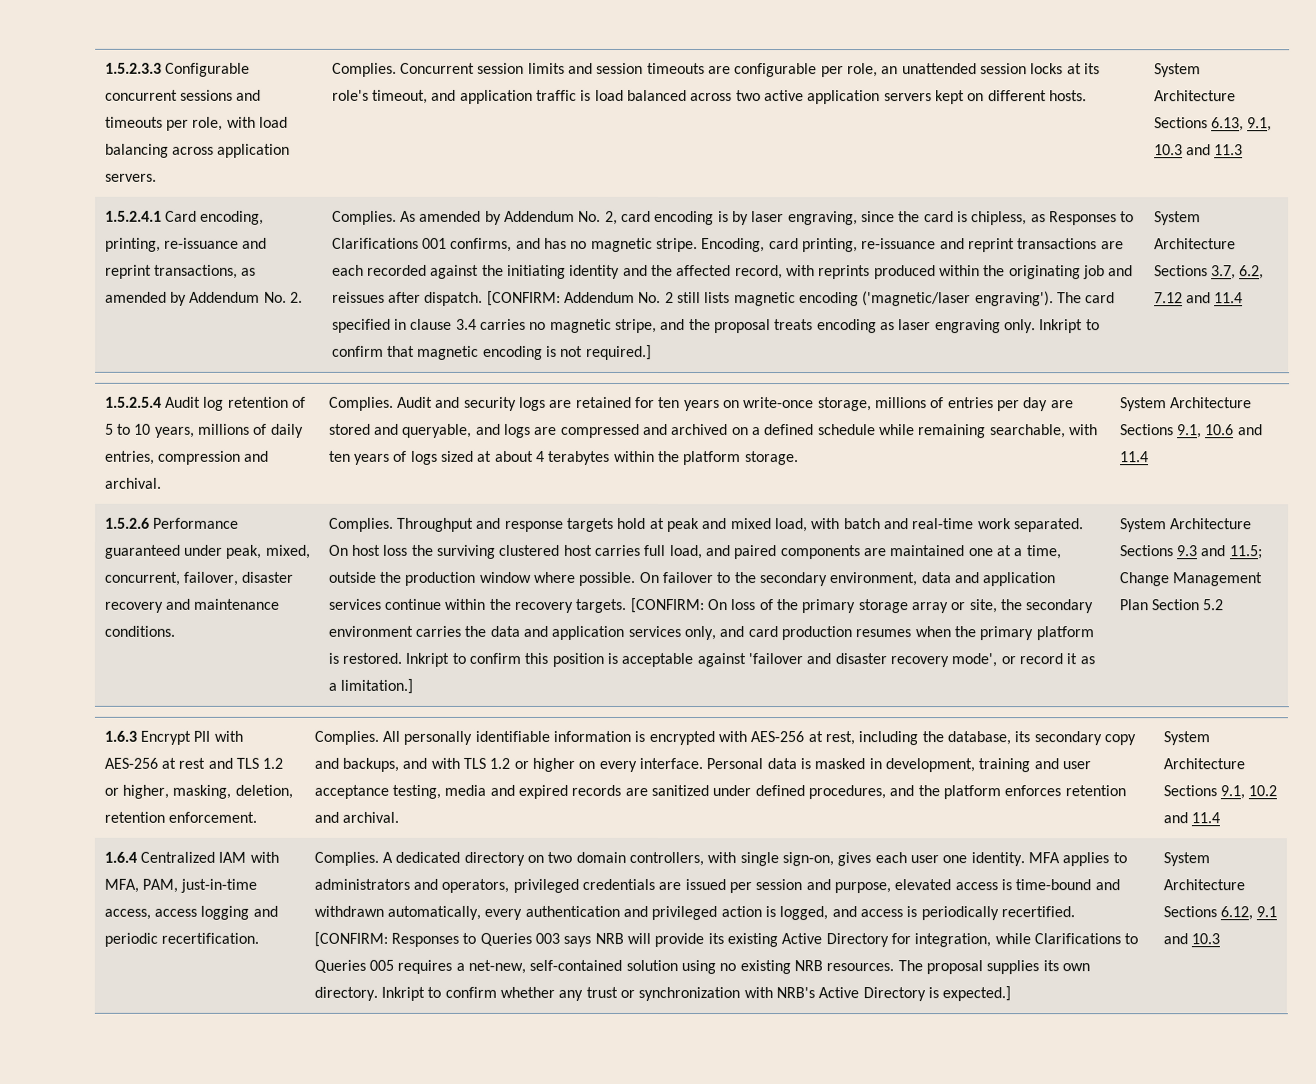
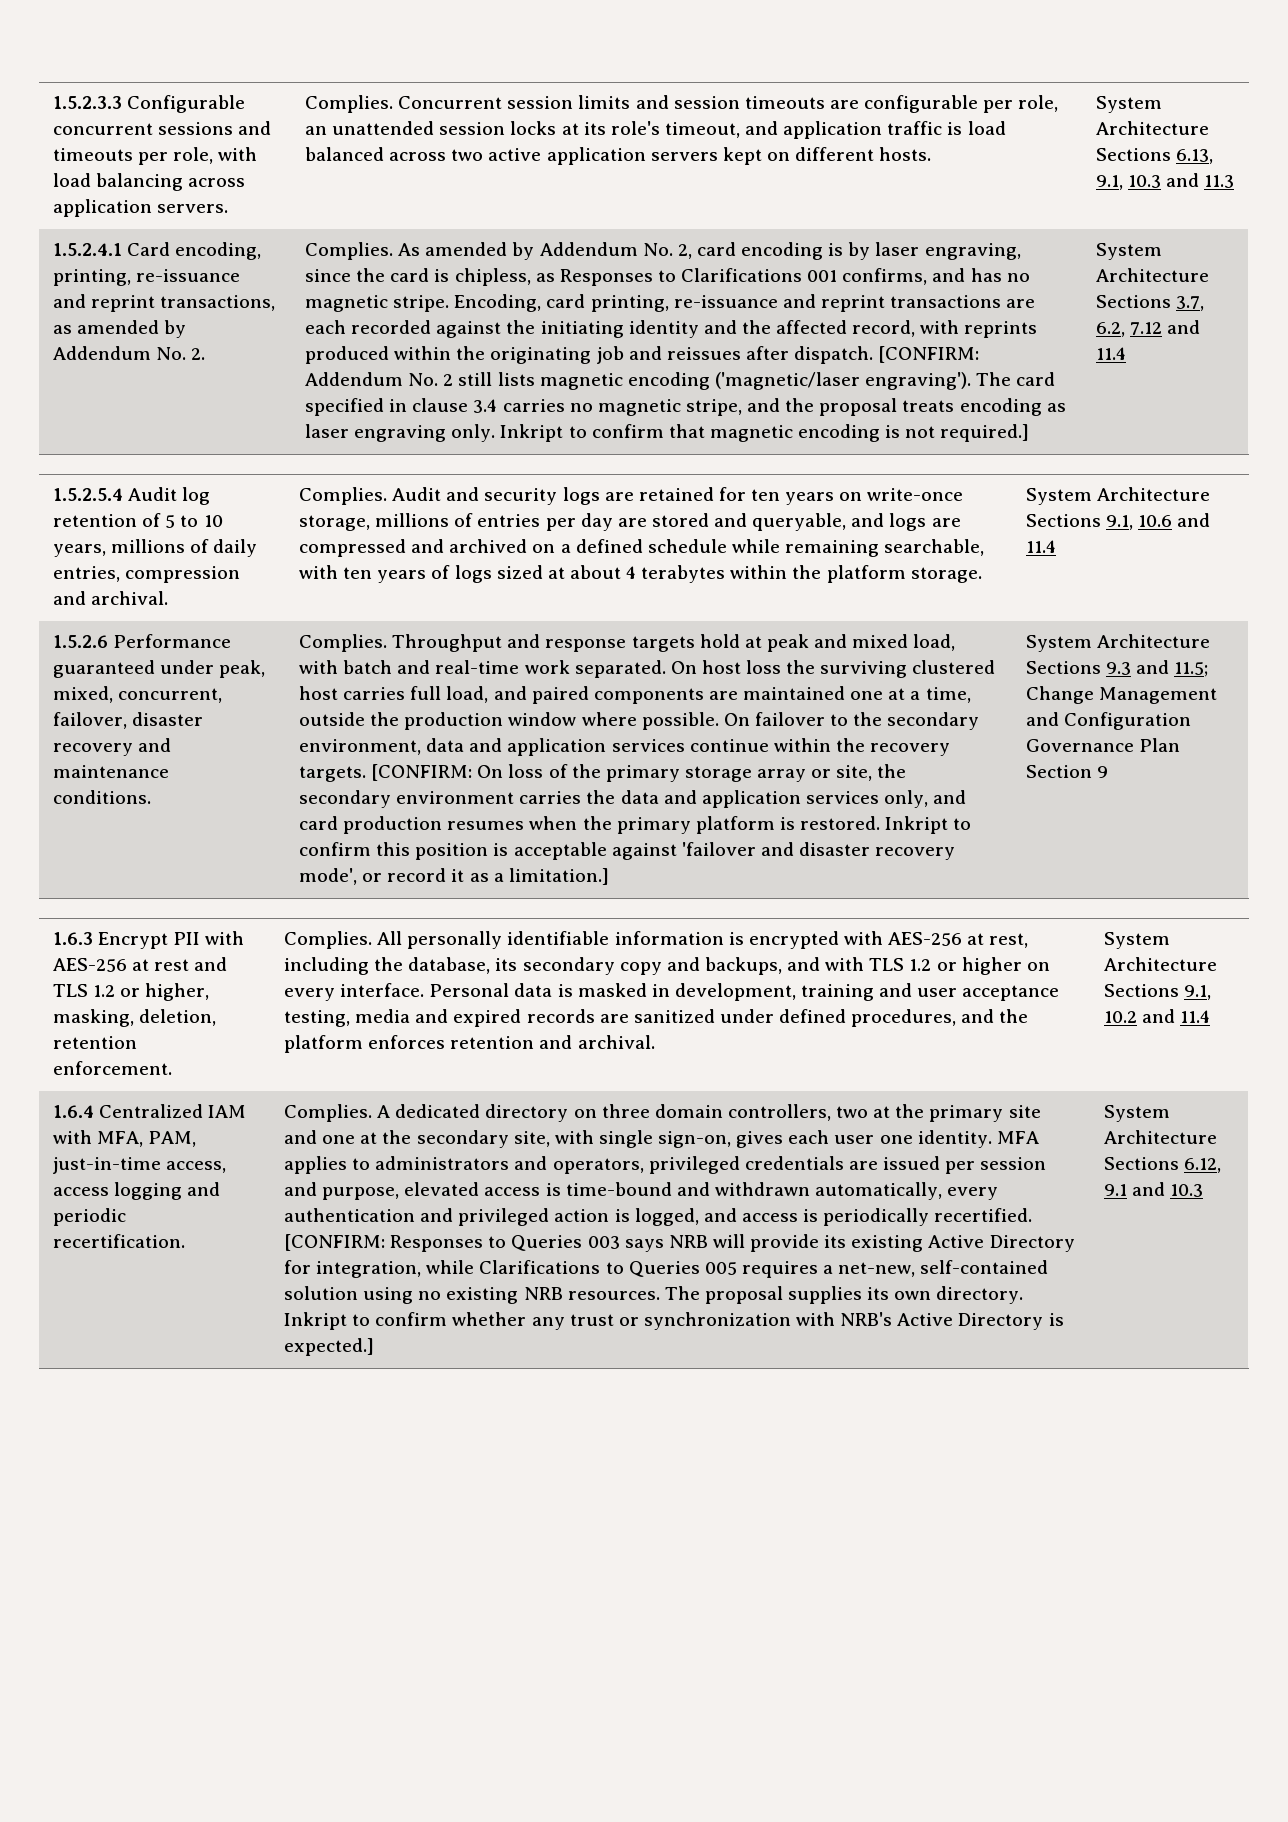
- System Architecture Sections 9.3 and 11.5; Change Management Plan Section 5.2
+ System Architecture Sections 9.3 and 11.5; Change Management and Configuration Governance Plan Section 9
- A dedicated directory on two domain controllers, with single sign-on, gives each user one identity.
+ A dedicated directory on three domain controllers, two at the primary site and one at the secondary site, with single sign-on, gives each user one identity.

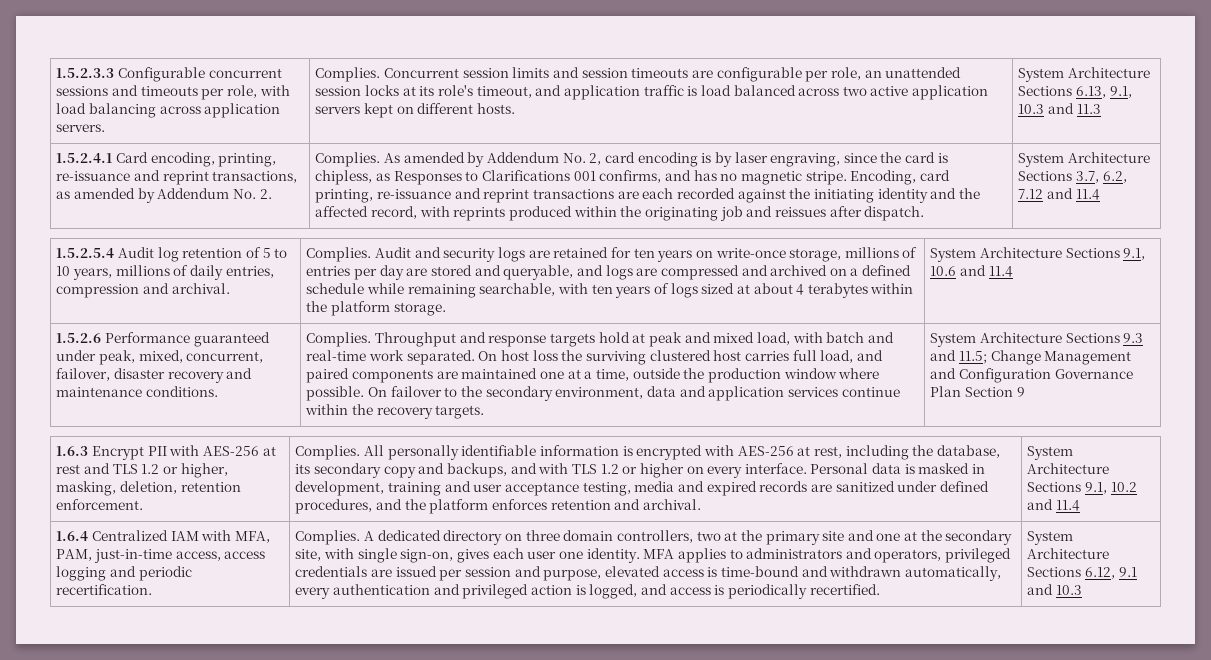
- [CONFIRM: Addendum No. 2 still lists magnetic encoding ('magnetic/laser engraving'). The card specified in clause 3.4 carries no magnetic stripe, and the proposal treats encoding as laser engraving only. Inkript to confirm that magnetic encoding is not required.]
- [CONFIRM: On loss of the primary storage array or site, the secondary environment carries the data and application services only, and card production resumes when the primary platform is restored. Inkript to confirm this position is acceptable against 'failover and disaster recovery mode', or record it as a limitation.]
- [CONFIRM: Responses to Queries 003 says NRB will provide its existing Active Directory for integration, while Clarifications to Queries 005 requires a net-new, self-contained solution using no existing NRB resources. The proposal supplies its own directory. Inkript to confirm whether any trust or synchronization with NRB's Active Directory is expected.]

